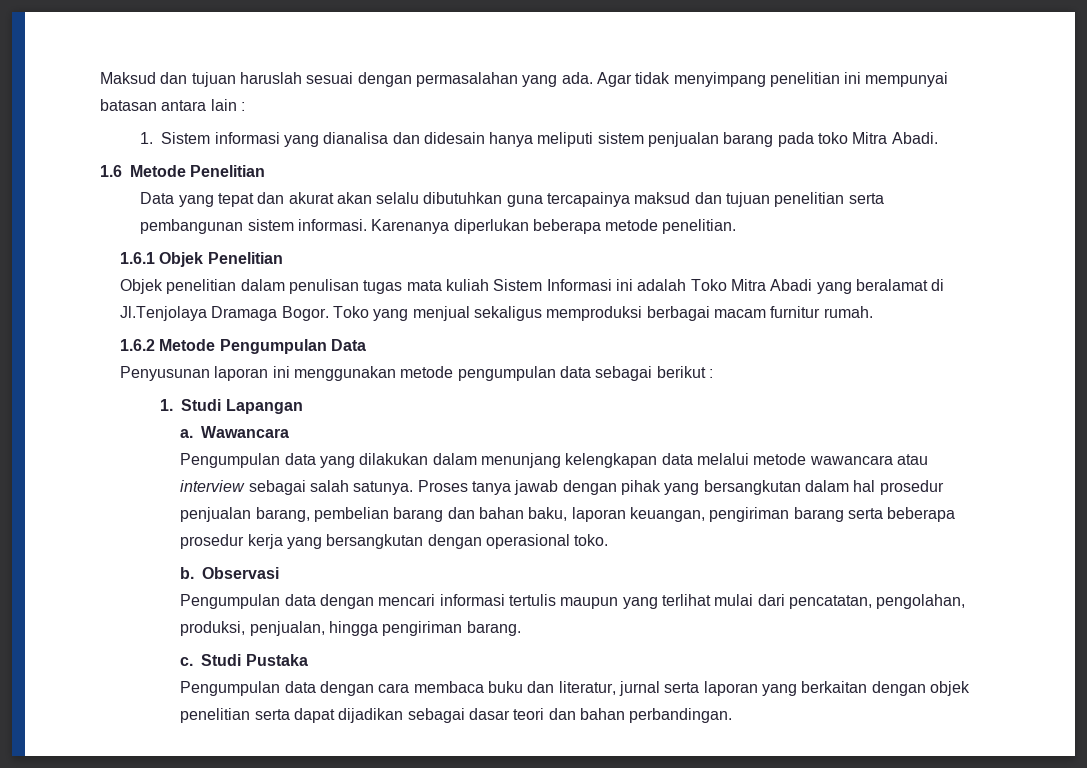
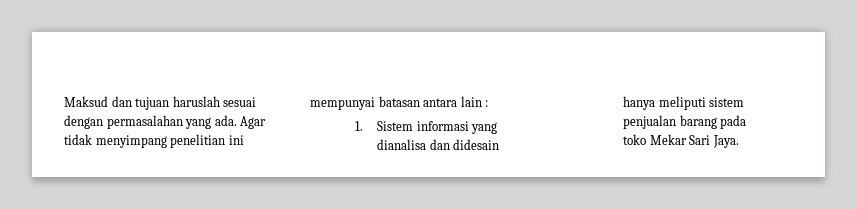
- 1. Sistem informasi yang dianalisa dan didesain hanya meliputi sistem penjualan barang pada toko Mitra Abadi.
- 1.6 Metode Penelitian
- Data yang tepat dan akurat akan selalu dibutuhkan guna tercapainya maksud dan tujuan penelitian serta pembangunan sistem informasi. Karenanya diperlukan beberapa metode penelitian.
- 1.6.1 Objek Penelitian
- Objek penelitian dalam penulisan tugas mata kuliah Sistem Informasi ini adalah Toko Mitra Abadi yang beralamat di Jl.Tenjolaya Dramaga Bogor. Toko yang menjual sekaligus memproduksi berbagai macam furnitur rumah.
- 1.6.2 Metode Pengumpulan Data
- Penyusunan laporan ini menggunakan metode pengumpulan data sebagai berikut :
- 1. Studi Lapangan
- a. Wawancara
- Pengumpulan data yang dilakukan dalam menunjang kelengkapan data melalui metode wawancara atau interview sebagai salah satunya. Proses tanya jawab dengan pihak yang bersangkutan dalam hal prosedur penjualan barang, pembelian barang dan bahan baku, laporan keuangan, pengiriman barang serta beberapa prosedur kerja yang bersangkutan dengan operasional toko.
- b. Observasi
- Pengumpulan data dengan mencari informasi tertulis maupun yang terlihat mulai dari pencatatan, pengolahan, produksi, penjualan, hingga pengiriman barang.
- c. Studi Pustaka
- Pengumpulan data dengan cara membaca buku dan literatur, jurnal serta laporan yang berkaitan dengan objek penelitian serta dapat dijadikan sebagai dasar teori dan bahan perbandingan.
+ 1. Sistem informasi yang dianalisa dan didesain hanya meliputi sistem penjualan barang pada toko Mekar Sari Jaya.

